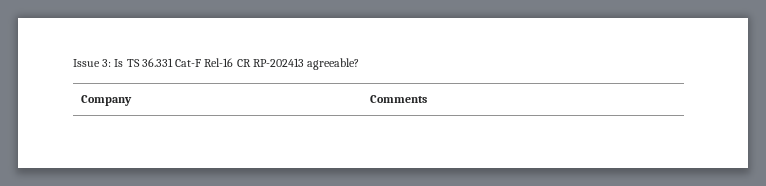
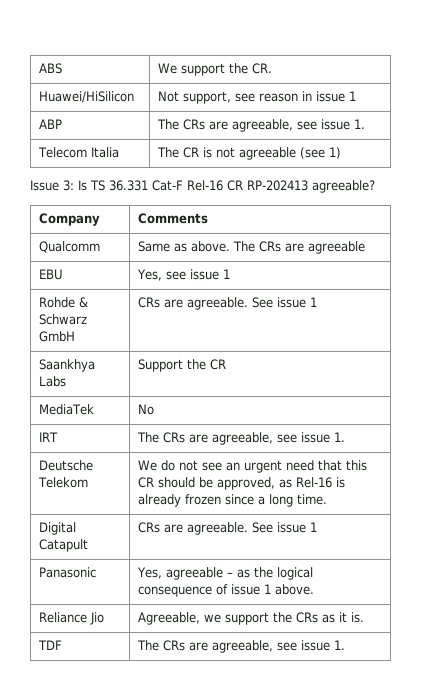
+ ABS | We support the CR.
+ Huawei/HiSilicon | Not support, see reason in issue 1
+ ABP | The CRs are agreeable, see issue 1.
+ Telecom Italia | The CR is not agreeable (see 1)
+ Qualcomm | Same as above. The CRs are agreeable
+ EBU | Yes, see issue 1
+ Rohde & Schwarz GmbH | CRs are agreeable. See issue 1
+ Saankhya Labs | Support the CR
+ MediaTek | No
+ IRT | The CRs are agreeable, see issue 1.
+ Deutsche Telekom | We do not see an urgent need that this CR should be approved, as Rel-16 is already frozen since a long time.
+ Digital Catapult | CRs are agreeable. See issue 1
+ Panasonic | Yes, agreeable – as the logical consequence of issue 1 above.
+ Reliance Jio | Agreeable, we support the CRs as it is.
+ TDF | The CRs are agreeable, see issue 1.

